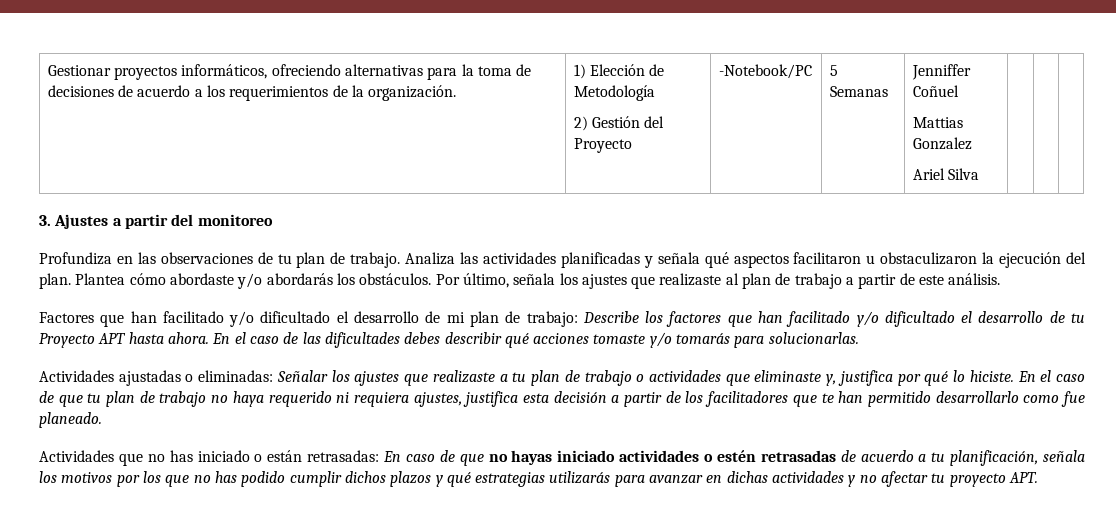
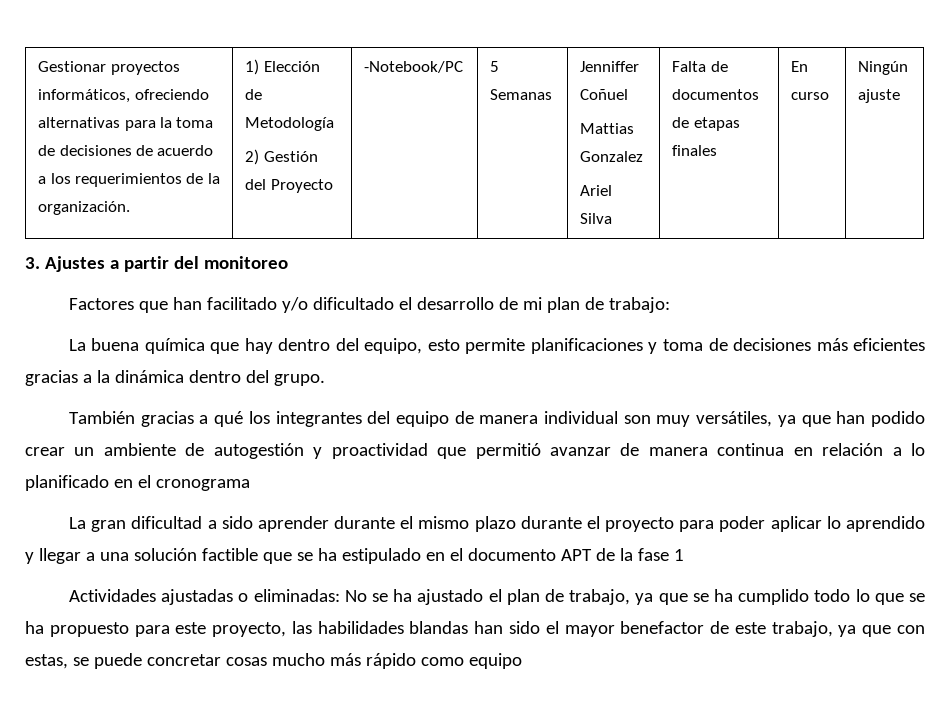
+ Falta de documentos de etapas finales | En curso | Ningún ajuste
- Profundiza en las observaciones de tu plan de trabajo. Analiza las actividades planificadas y señala qué aspectos facilitaron u obstaculizaron la ejecución del plan. Plantea cómo abordaste y/o abordarás los obstáculos. Por último, señala los ajustes que realizaste al plan de trabajo a partir de este análisis.
- Factores que han facilitado y/o dificultado el desarrollo de mi plan de trabajo: Describe los factores que han facilitado y/o dificultado el desarrollo de tu Proyecto APT hasta ahora. En el caso de las dificultades debes describir qué acciones tomaste y/o tomarás para solucionarlas.
- Actividades ajustadas o eliminadas: Señalar los ajustes que realizaste a tu plan de trabajo o actividades que eliminaste y, justifica por qué lo hiciste. En el caso de que tu plan de trabajo no haya requerido ni requiera ajustes, justifica esta decisión a partir de los facilitadores que te han permitido desarrollarlo como fue planeado.
- Actividades que no has iniciado o están retrasadas: En caso de que no hayas iniciado actividades o estén retrasadas de acuerdo a tu planificación, señala los motivos por los que no has podido cumplir dichos plazos y qué estrategias utilizarás para avanzar en dichas actividades y no afectar tu proyecto APT.
+ Factores que han facilitado y/o dificultado el desarrollo de mi plan de trabajo:
+ La buena química que hay dentro del equipo, esto permite planificaciones y toma de decisiones más eficientes gracias a la dinámica dentro del grupo.
+ También gracias a qué los integrantes del equipo de manera individual son muy versátiles, ya que han podido crear un ambiente de autogestión y proactividad que permitió avanzar de manera continua en relación a lo planificado en el cronograma
+ La gran dificultad a sido aprender durante el mismo plazo durante el proyecto para poder aplicar lo aprendido y llegar a una solución factible que se ha estipulado en el documento APT de la fase 1
+ Actividades ajustadas o eliminadas: No se ha ajustado el plan de trabajo, ya que se ha cumplido todo lo que se ha propuesto para este proyecto, las habilidades blandas han sido el mayor benefactor de este trabajo, ya que con estas, se puede concretar cosas mucho más rápido como equipo

